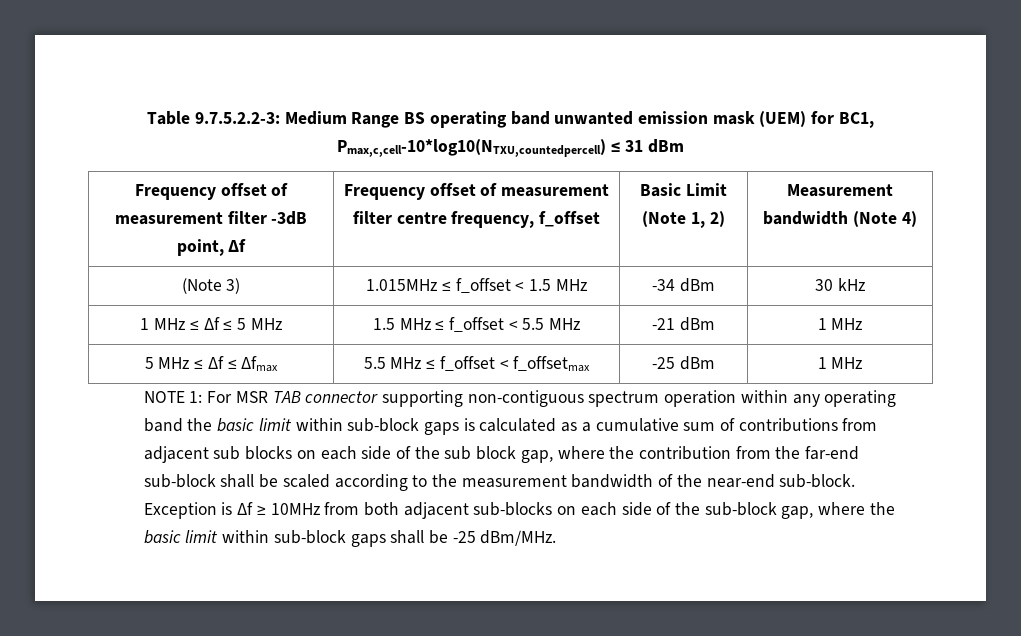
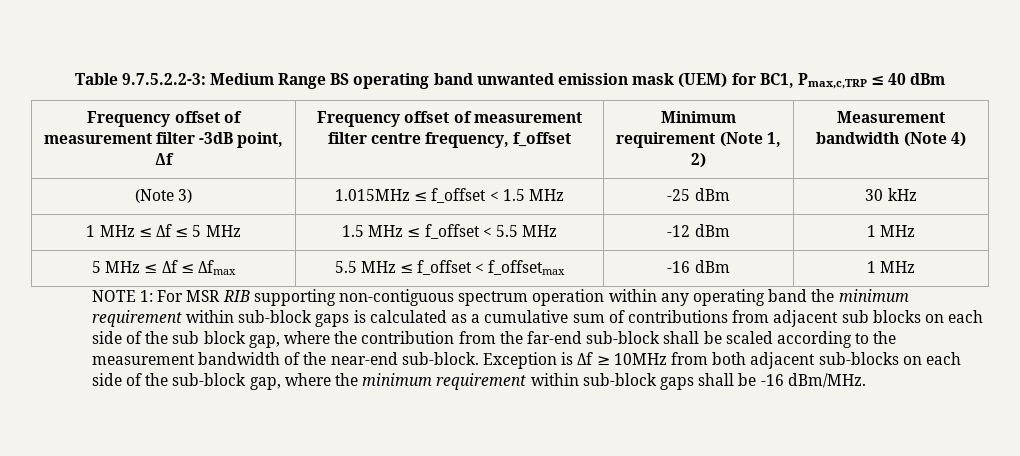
- Table 9.7.5.2.2-3: Medium Range BS operating band unwanted emission mask (UEM) for BC1, Pmax,c,cell-10*log10(NTXU,countedpercell) ≤ 31 dBm
+ Table 9.7.5.2.2-3: Medium Range BS operating band unwanted emission mask (UEM) for BC1, Pmax,c,TRP ≤ 40 dBm
- Frequency offset of measurement filter -3dB point, Δf | Frequency offset of measurement filter centre frequency, f_offset | Basic Limit (Note 1, 2) | Measurement bandwidth (Note 4)
+ Frequency offset of measurement filter -3dB point, Δf | Frequency offset of measurement filter centre frequency, f_offset | Minimum requirement (Note 1, 2) | Measurement bandwidth (Note 4)
- (Note 3) | 1.015MHz ≤ f_offset < 1.5 MHz | -34 dBm | 30 kHz
+ (Note 3) | 1.015MHz ≤ f_offset < 1.5 MHz | -25 dBm | 30 kHz
- 1 MHz ≤ Δf ≤ 5 MHz | 1.5 MHz ≤ f_offset < 5.5 MHz | -21 dBm | 1 MHz
+ 1 MHz ≤ Δf ≤ 5 MHz | 1.5 MHz ≤ f_offset < 5.5 MHz | -12 dBm | 1 MHz
- 5 MHz ≤ Δf ≤ Δfmax | 5.5 MHz ≤ f_offset < f_offsetmax | -25 dBm | 1 MHz
+ 5 MHz ≤ Δf ≤ Δfmax | 5.5 MHz ≤ f_offset < f_offsetmax | -16 dBm | 1 MHz
- NOTE 1: For MSR TAB connector supporting non-contiguous spectrum operation within any operating band the basic limit within sub-block gaps is calculated as a cumulative sum of contributions from adjacent sub blocks on each side of the sub block gap, where the contribution from the far-end sub-block shall be scaled according to the measurement bandwidth of the near-end sub-block.
+ NOTE 1: For MSR RIB supporting non-contiguous spectrum operation within any operating band the minimum requirement within sub-block gaps is calculated as a cumulative sum of contributions from adjacent sub blocks on each side of the sub block gap, where the contribution from the far-end sub-block shall be scaled according to the measurement bandwidth of the near-end sub-block.
- Exception is Δf ≥ 10MHz from both adjacent sub-blocks on each side of the sub-block gap, where the basic limit within sub-block gaps shall be -25 dBm/MHz.
+ Exception is Δf ≥ 10MHz from both adjacent sub-blocks on each side of the sub-block gap, where the minimum requirement within sub-block gaps shall be -16 dBm/MHz.

